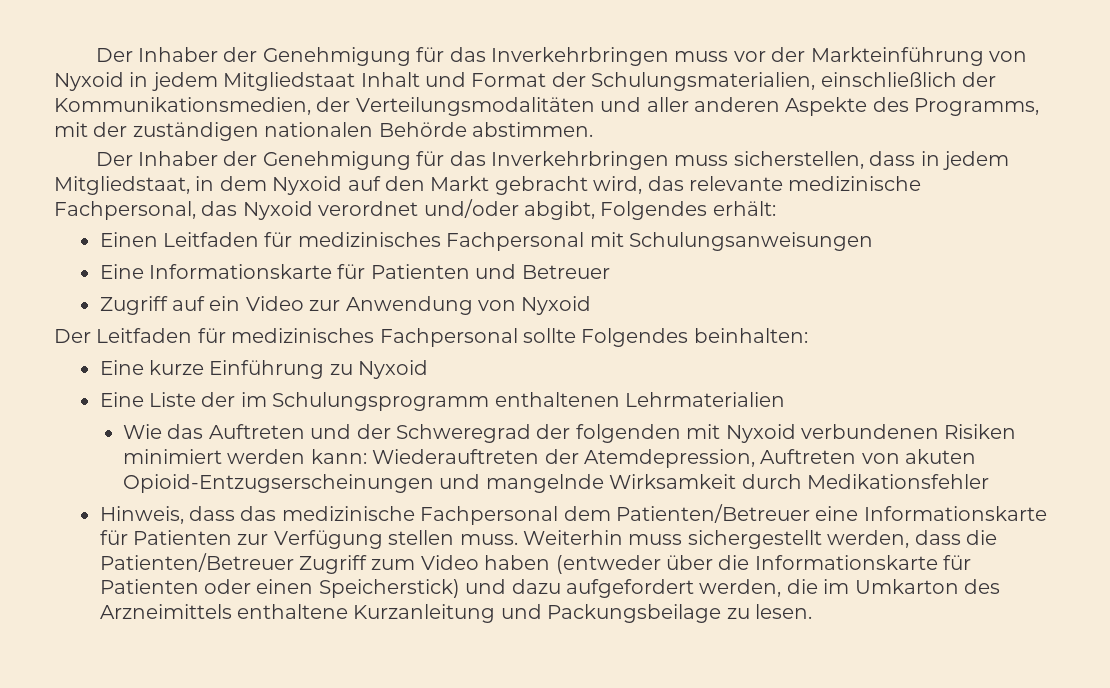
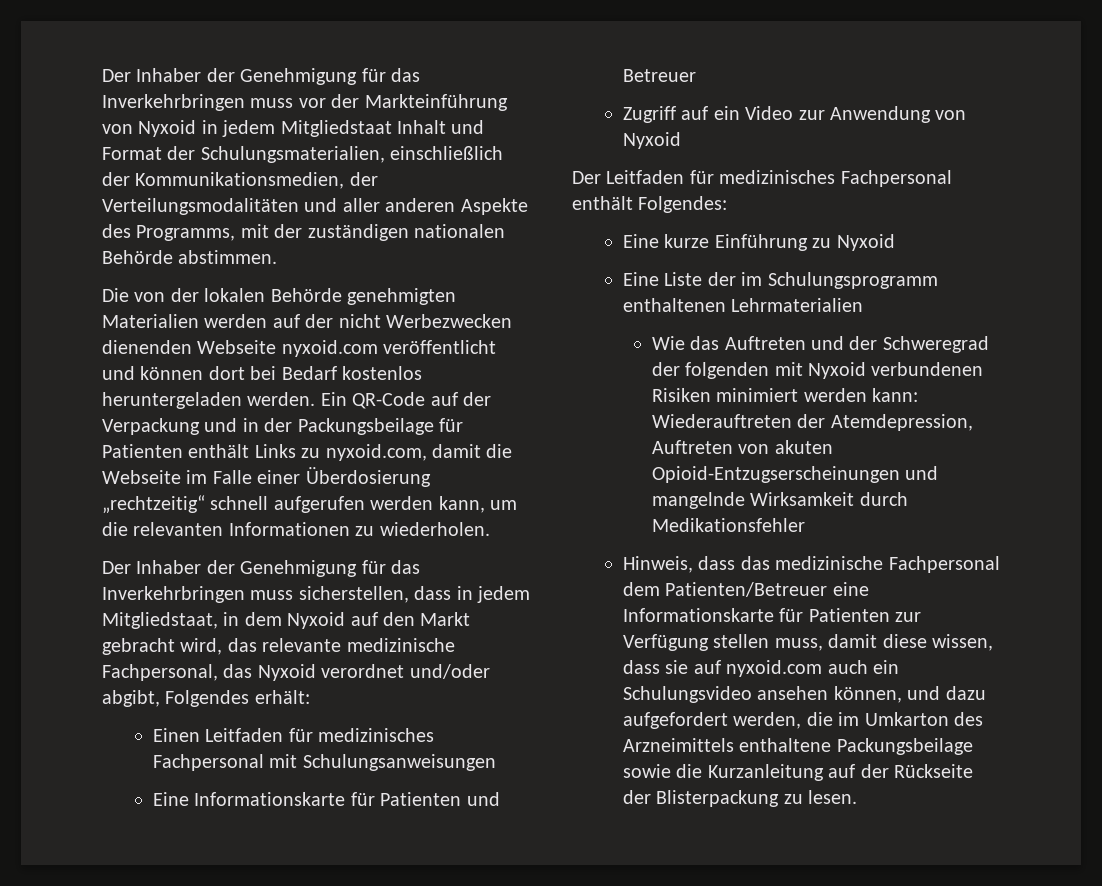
+ Die von der lokalen Behörde genehmigten Materialien werden auf der nicht Werbezwecken dienenden Webseite nyxoid.com veröffentlicht und können dort bei Bedarf kostenlos heruntergeladen werden. Ein QR-Code auf der Verpackung und in der Packungsbeilage für Patienten enthält Links zu nyxoid.com, damit die Webseite im Falle einer Überdosierung „rechtzeitig“ schnell aufgerufen werden kann, um die relevanten Informationen zu wiederholen.
- Der Leitfaden für medizinisches Fachpersonal sollte Folgendes beinhalten:
+ Der Leitfaden für medizinisches Fachpersonal enthält Folgendes:
- Hinweis, dass das medizinische Fachpersonal dem Patienten/Betreuer eine Informationskarte für Patienten zur Verfügung stellen muss. Weiterhin muss sichergestellt werden, dass die Patienten/Betreuer Zugriff zum Video haben (entweder über die Informationskarte für Patienten oder einen Speicherstick) und dazu aufgefordert werden, die im Umkarton des Arzneimittels enthaltene Kurzanleitung und Packungsbeilage zu lesen.
+ Hinweis, dass das medizinische Fachpersonal dem Patienten/Betreuer eine Informationskarte für Patienten zur Verfügung stellen muss, damit diese wissen, dass sie auf nyxoid.com auch ein Schulungsvideo ansehen können, und dazu aufgefordert werden, die im Umkarton des Arzneimittels enthaltene Packungsbeilage sowie die Kurzanleitung auf der Rückseite der Blisterpackung zu lesen.

